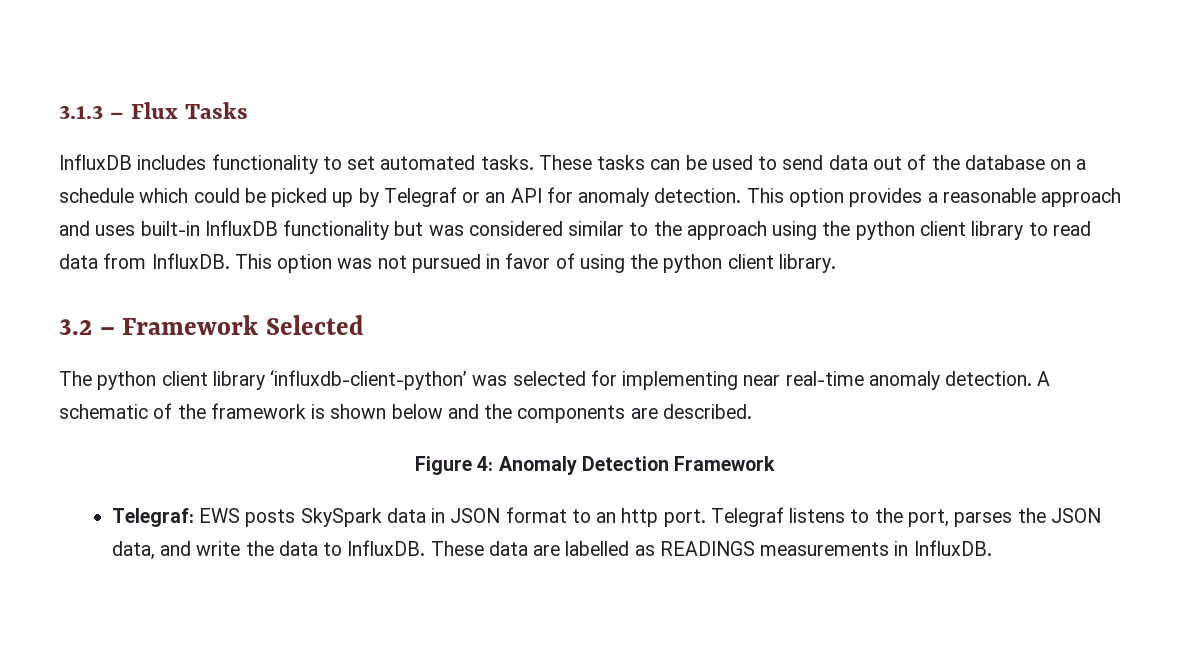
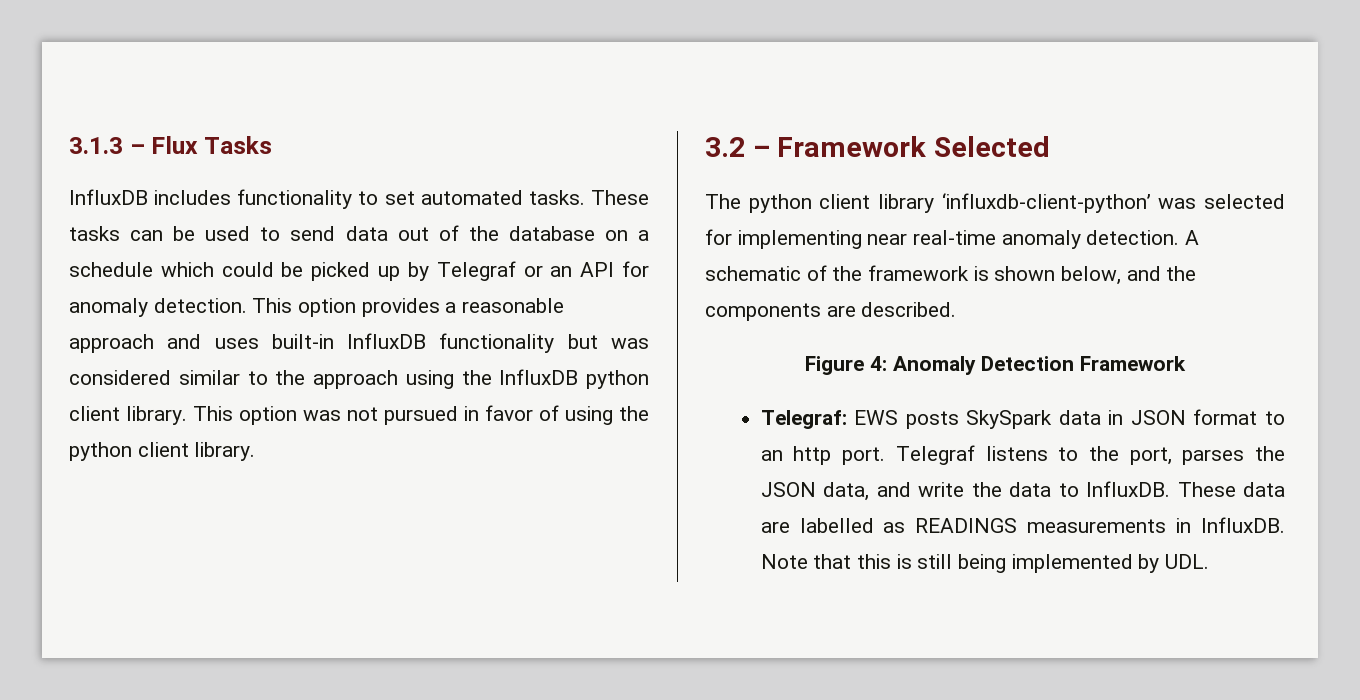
- This option provides a reasonable approach and uses built-in InfluxDB functionality but was considered similar to the approach using the python client library to read data from InfluxDB.
+ This option provides a reasonable approach and uses built-in InfluxDB functionality but was considered similar to the approach using the InfluxDB python client library.
- A schematic of the framework is shown below and the components are described.
+ A schematic of the framework is shown below, and the components are described.
+ Note that this is still being implemented by UDL.

